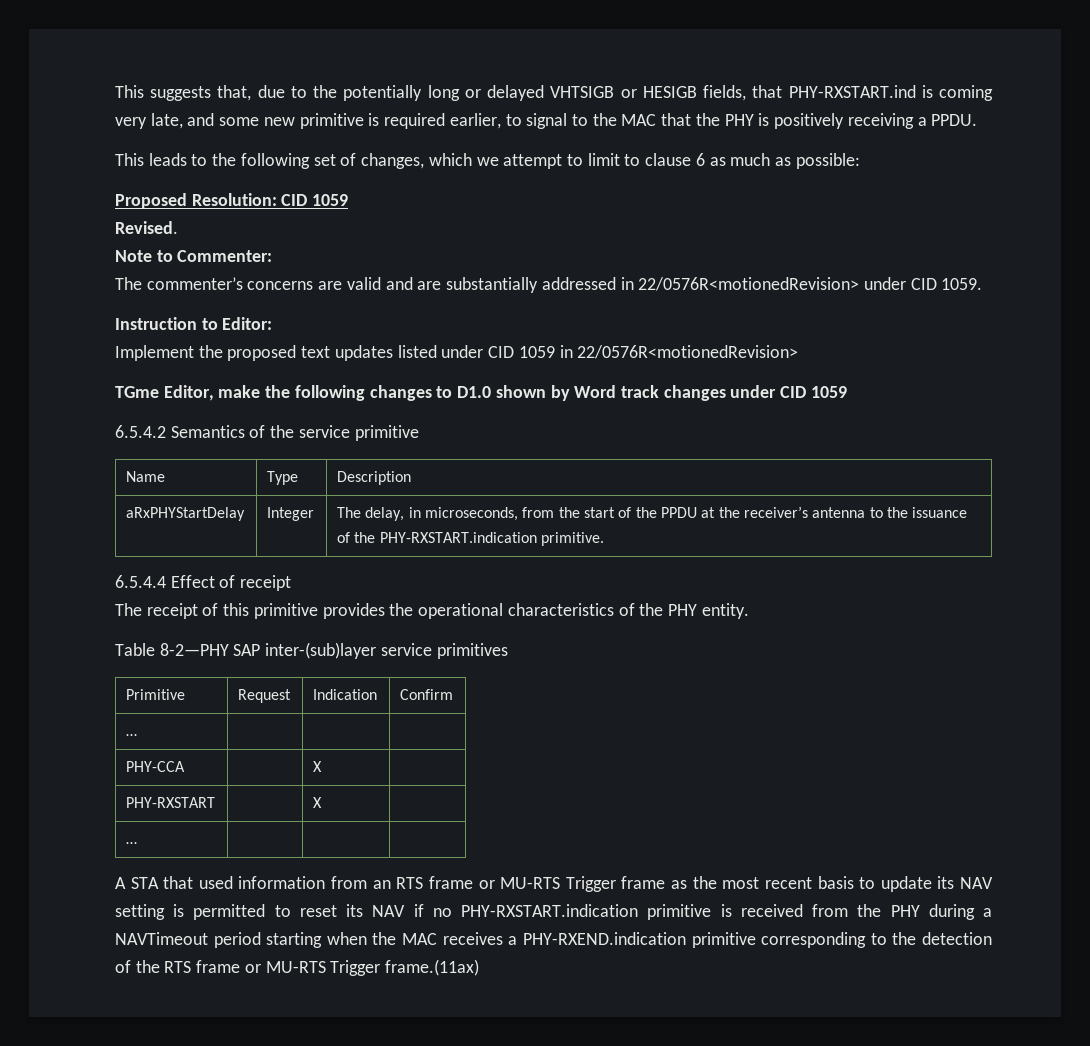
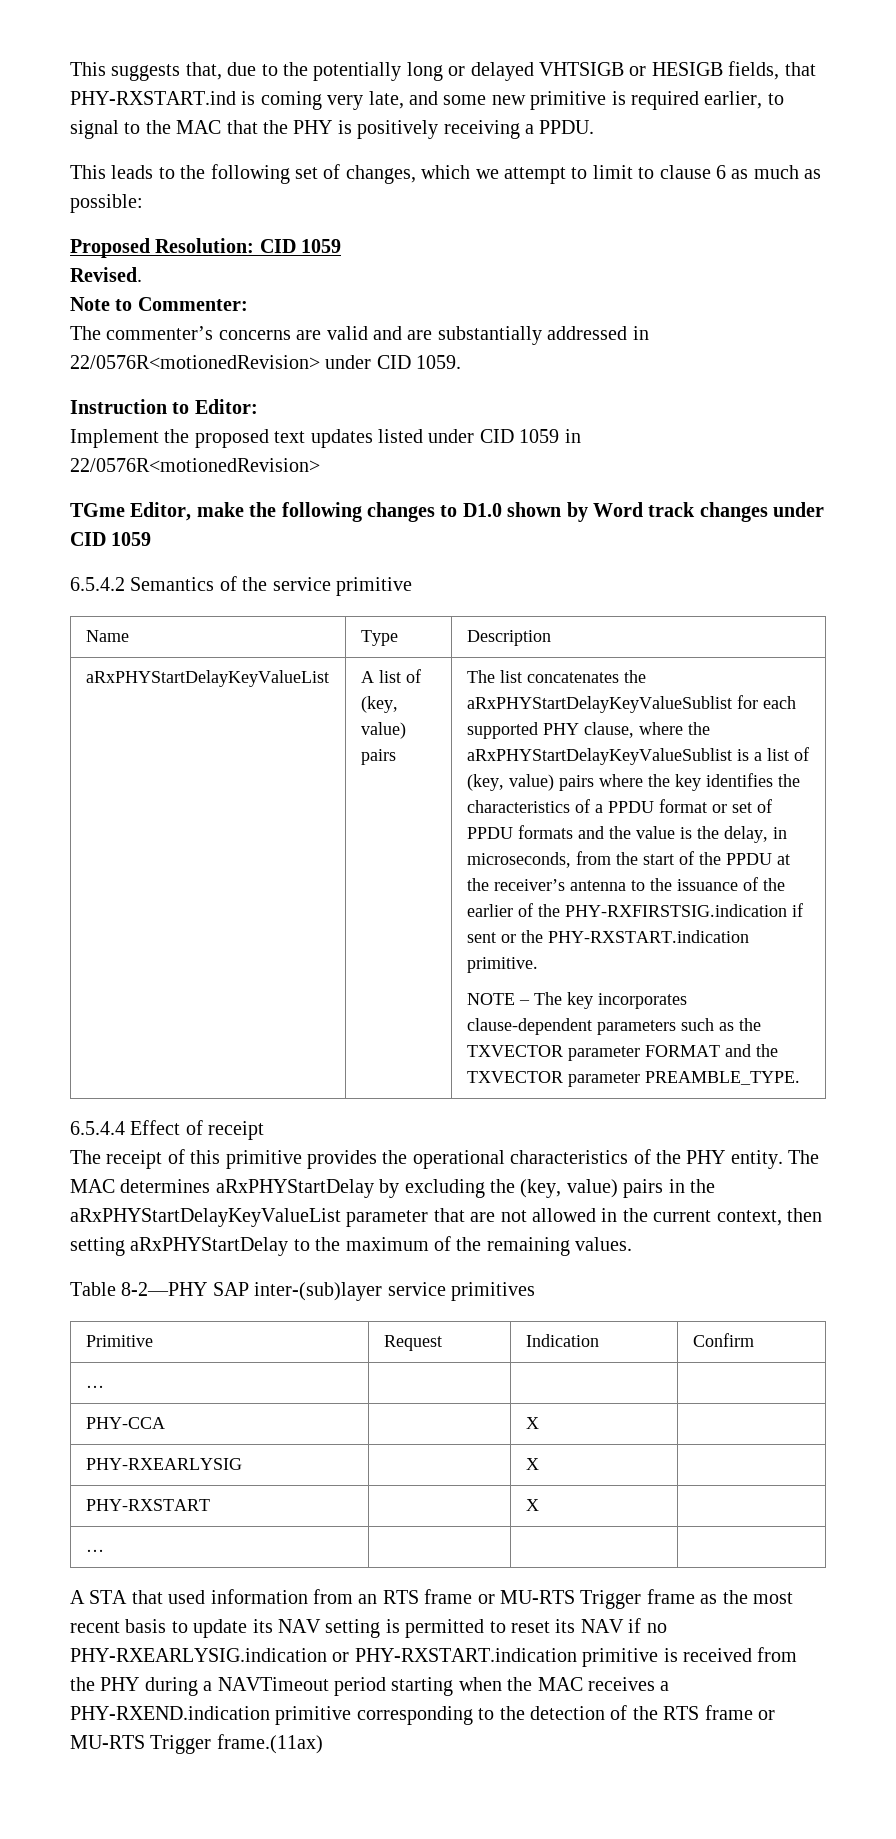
- aRxPHYStartDelay | Integer | The delay, in microseconds, from the start of the PPDU at the receiver’s antenna to the issuance of the PHY-RXSTART.indication primitive.
+ aRxPHYStartDelayKeyValueList | A list of (key, value) pairs | The list concatenates the aRxPHYStartDelayKeyValueSublist for each supported PHY clause, where the aRxPHYStartDelayKeyValueSublist is a list of (key, value) pairs where the key identifies the characteristics of a PPDU format or set of PPDU formats and the value is the delay, in microseconds, from the start of the PPDU at the receiver’s antenna to the issuance of the earlier of the PHY-RXFIRSTSIG.indication if sent or the PHY-RXSTART.indication primitive.
+ NOTE – The key incorporates clause-dependent parameters such as the TXVECTOR parameter FORMAT and the TXVECTOR parameter PREAMBLE_TYPE.
+ The MAC determines aRxPHYStartDelay by excluding the (key, value) pairs in the aRxPHYStartDelayKeyValueList parameter that are not allowed in the current context, then setting aRxPHYStartDelay to the maximum of the remaining values.
+ PHY-RXEARLYSIG | | X |
- A STA that used information from an RTS frame or MU-RTS Trigger frame as the most recent basis to update its NAV setting is permitted to reset its NAV if no PHY-RXSTART.indication primitive is received from the PHY during a NAVTimeout period starting when the MAC receives a PHY-RXEND.indication primitive corresponding to the detection of the RTS frame or MU-RTS Trigger frame.(11ax)
+ A STA that used information from an RTS frame or MU-RTS Trigger frame as the most recent basis to update its NAV setting is permitted to reset its NAV if no PHY-RXEARLYSIG.indication or PHY-RXSTART.indication primitive is received from the PHY during a NAVTimeout period starting when the MAC receives a PHY-RXEND.indication primitive corresponding to the detection of the RTS frame or MU-RTS Trigger frame.(11ax)

